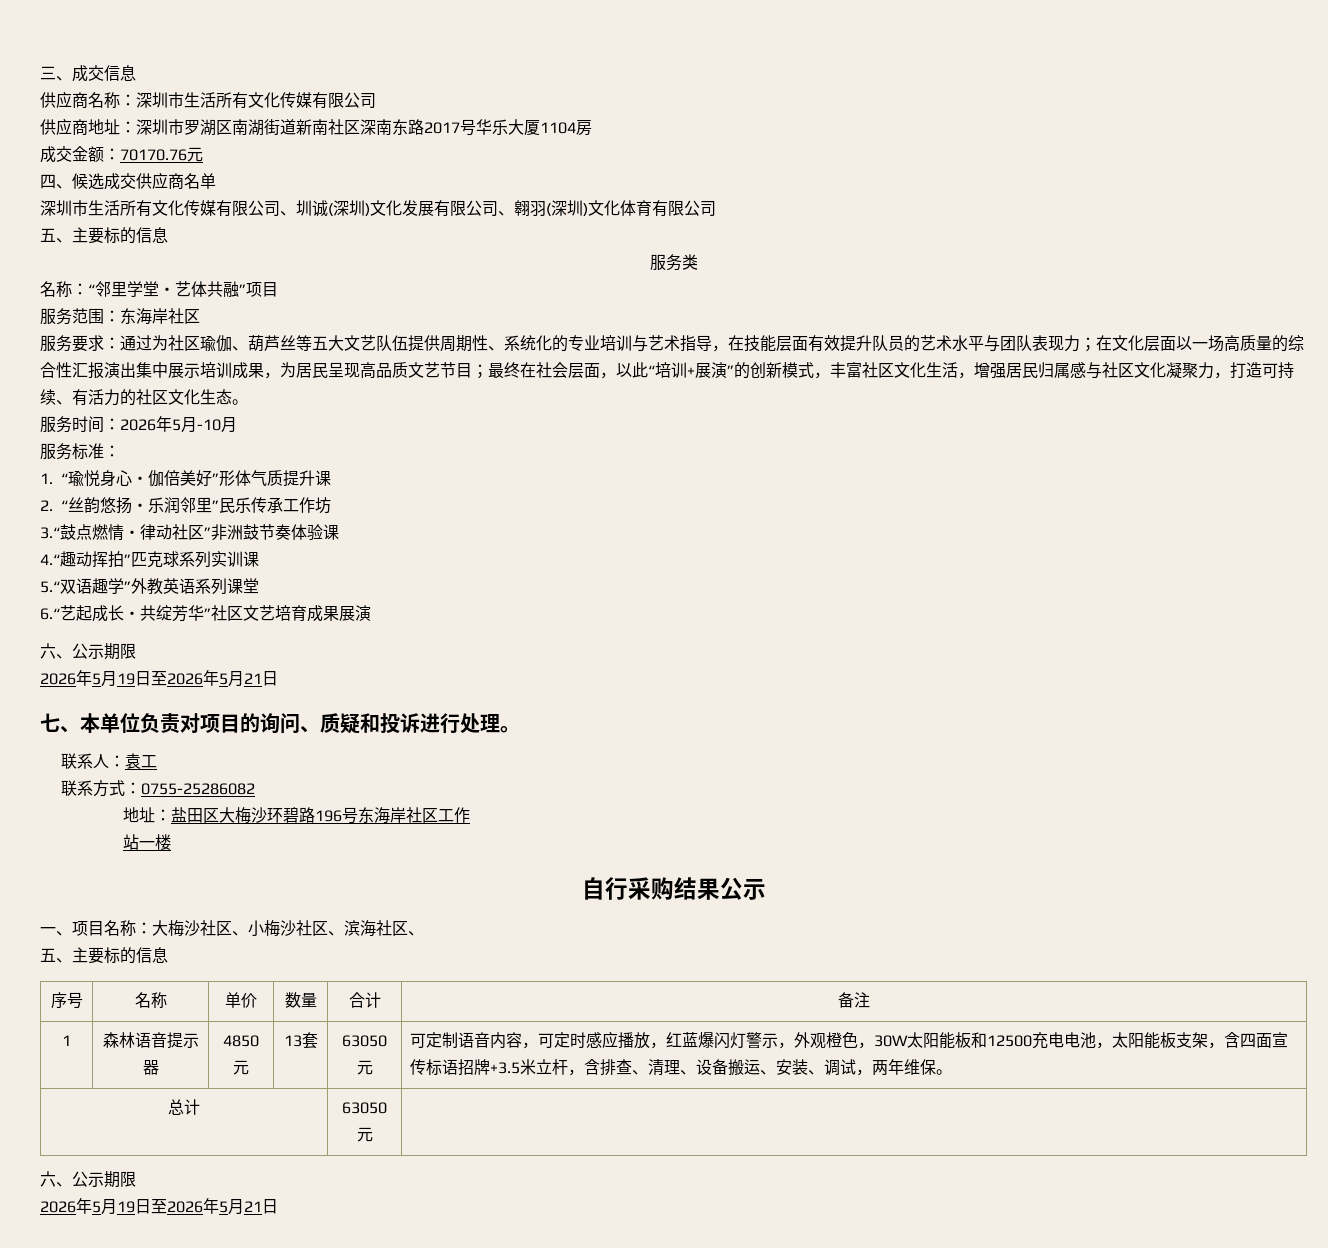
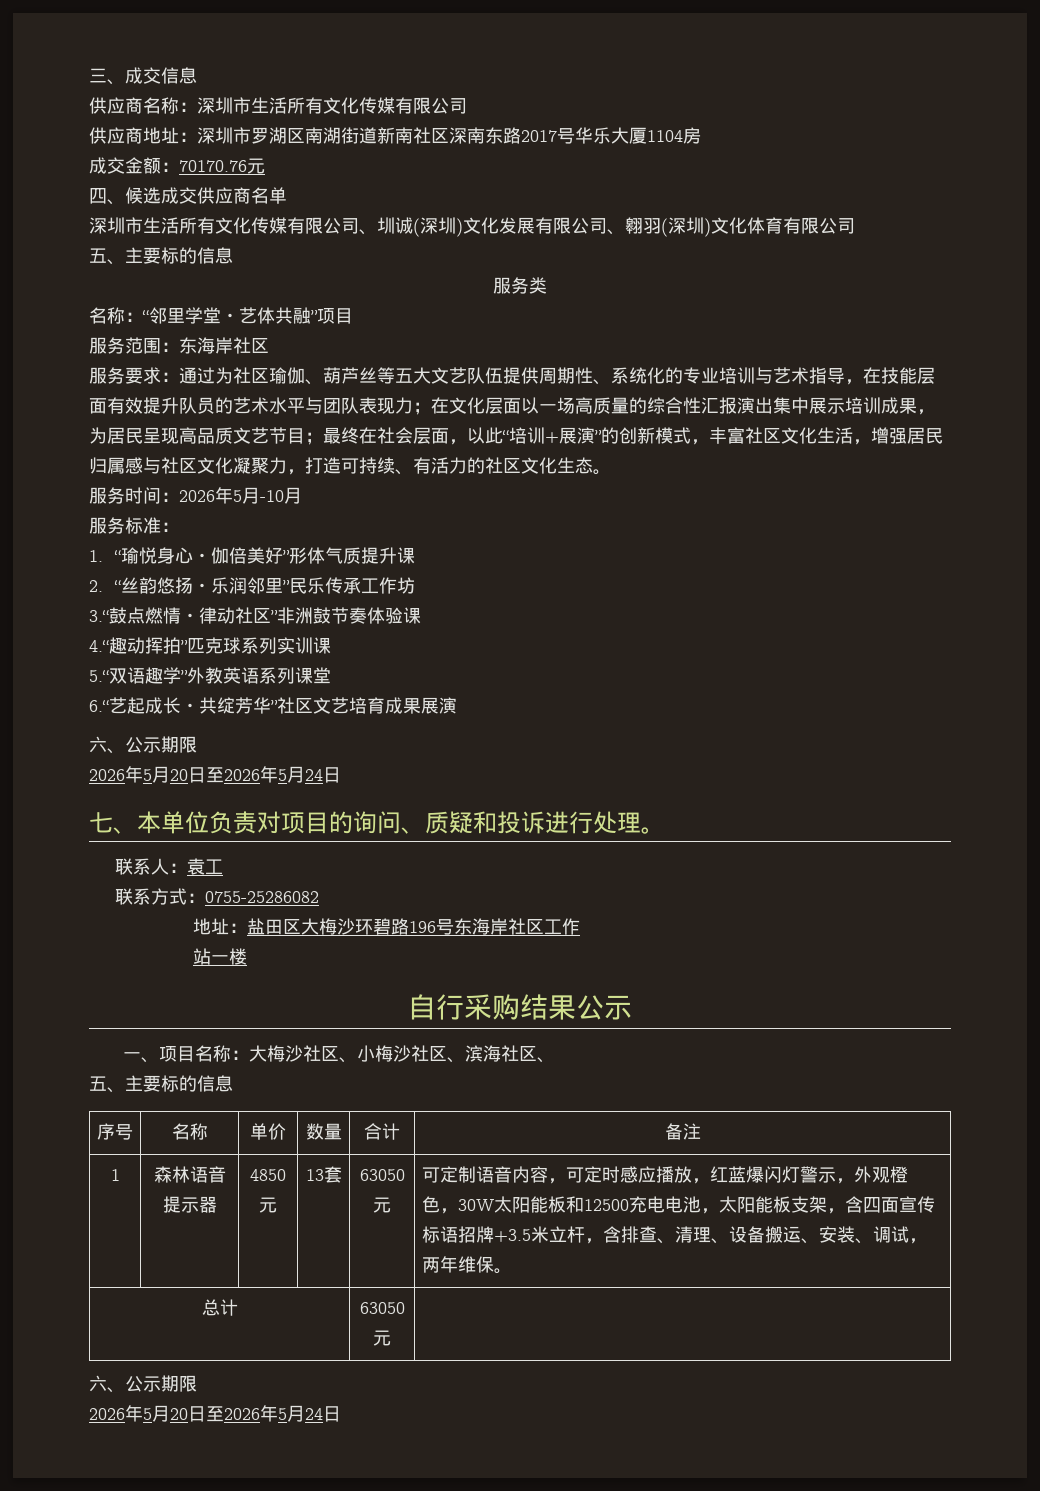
  6.“艺起成长・共绽芳华”社区文艺培育成果展演
  六、公示期限
- 2026年5月19日至2026年5月21日
+ 2026年5月20日至2026年5月24日
  总计 | 63050元 |
  六、公示期限
- 2026年5月19日至2026年5月21日
+ 2026年5月20日至2026年5月24日

